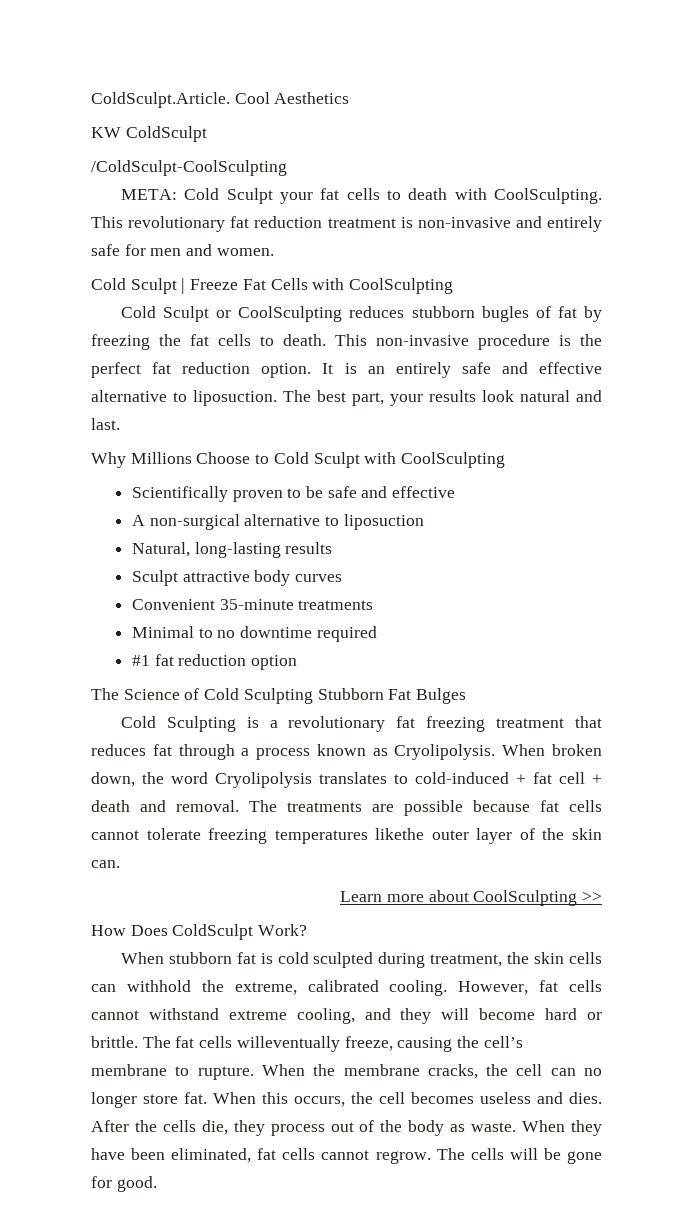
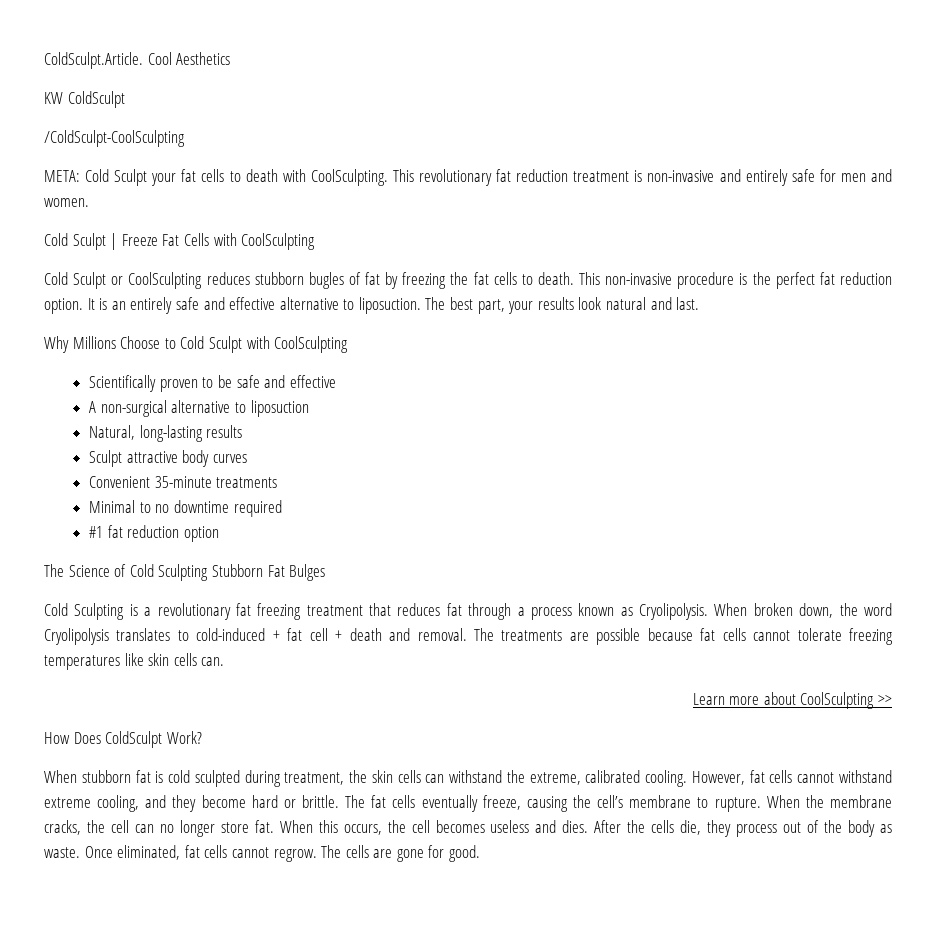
- The treatments are possible because fat cells cannot tolerate freezing temperatures likethe outer layer of the skin can.
+ The treatments are possible because fat cells cannot tolerate freezing temperatures like skin cells can.
- When stubborn fat is cold sculpted during treatment, the skin cells can withhold the extreme, calibrated cooling.
+ When stubborn fat is cold sculpted during treatment, the skin cells can withstand the extreme, calibrated cooling.
- However, fat cells cannot withstand extreme cooling, and they will become hard or brittle.
+ However, fat cells cannot withstand extreme cooling, and they become hard or brittle.
- The fat cells willeventually freeze, causing the cell’s membrane to rupture.
+ The fat cells eventually freeze, causing the cell’s membrane to rupture.
- When they have been eliminated, fat cells cannot regrow.
+ Once eliminated, fat cells cannot regrow.
- The cells will be gone for good.
+ The cells are gone for good.

